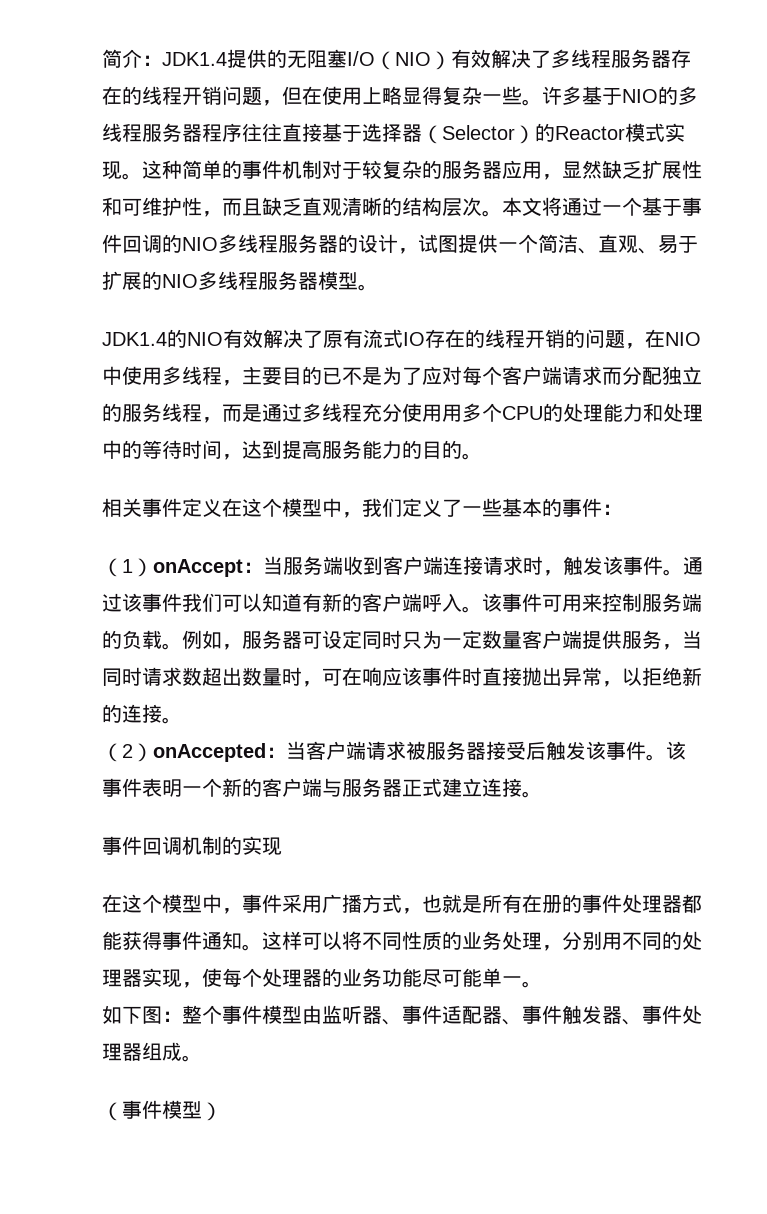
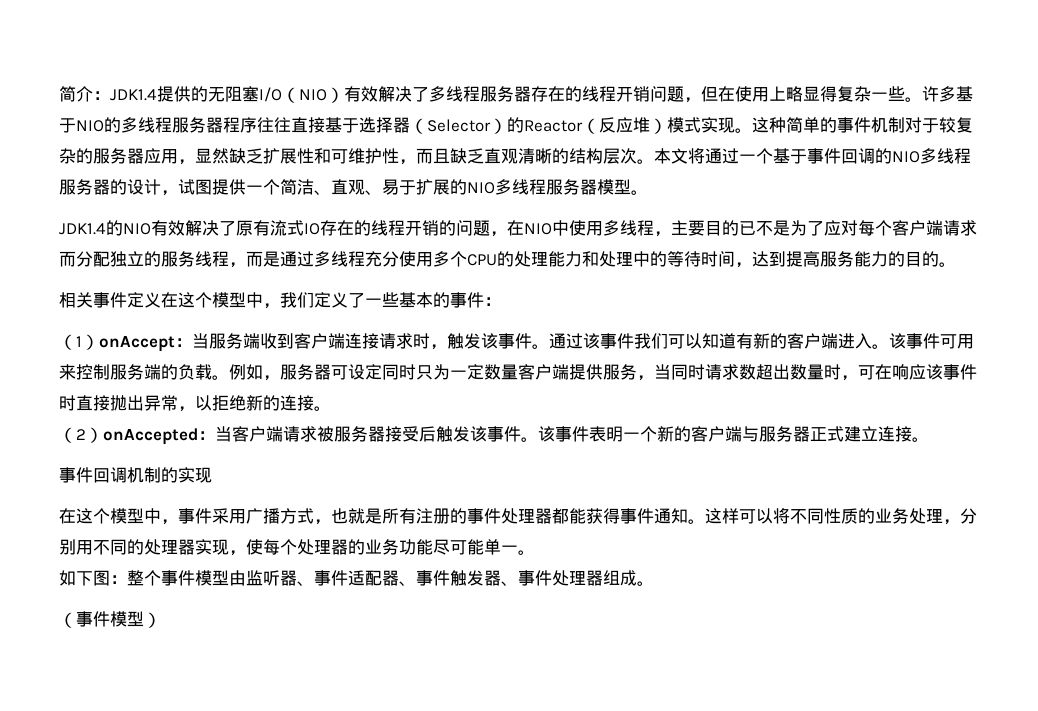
- 许多基于NIO的多线程服务器程序往往直接基于选择器（Selector）的Reactor模式实现。
+ 许多基于NIO的多线程服务器程序往往直接基于选择器（Selector）的Reactor（反应堆）模式实现。
- JDK1.4的NIO有效解决了原有流式IO存在的线程开销的问题，在NIO中使用多线程，主要目的已不是为了应对每个客户端请求而分配独立的服务线程，而是通过多线程充分使用用多个CPU的处理能力和处理中的等待时间，达到提高服务能力的目的。
+ JDK1.4的NIO有效解决了原有流式IO存在的线程开销的问题，在NIO中使用多线程，主要目的已不是为了应对每个客户端请求而分配独立的服务线程，而是通过多线程充分使用多个CPU的处理能力和处理中的等待时间，达到提高服务能力的目的。
- 通过该事件我们可以知道有新的客户端呼入。
+ 通过该事件我们可以知道有新的客户端进入。
- 在这个模型中，事件采用广播方式，也就是所有在册的事件处理器都能获得事件通知。
+ 在这个模型中，事件采用广播方式，也就是所有注册的事件处理器都能获得事件通知。

